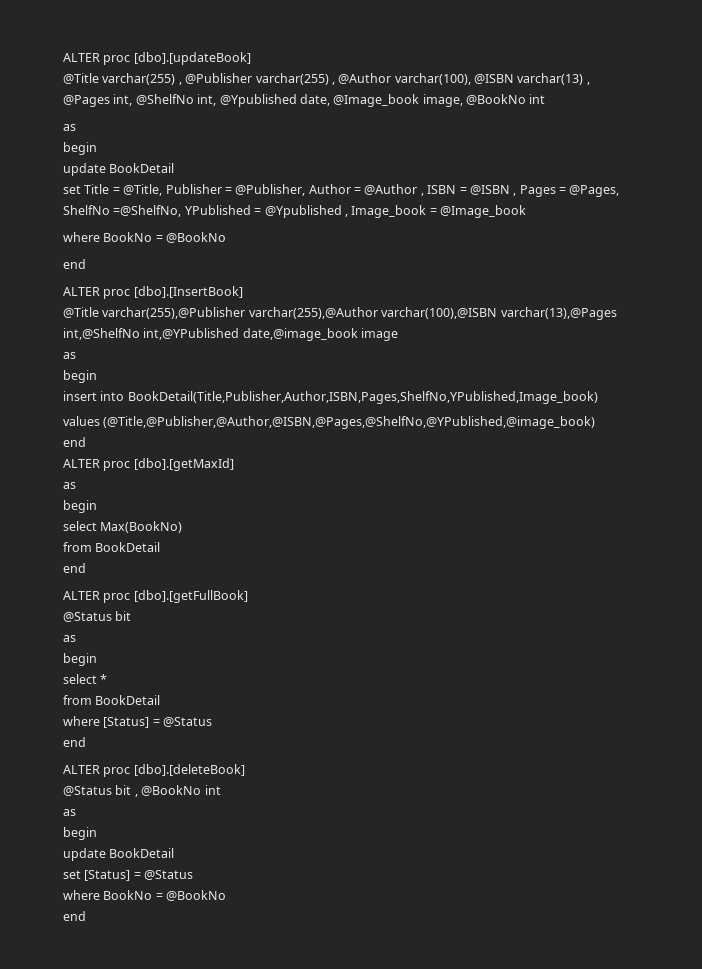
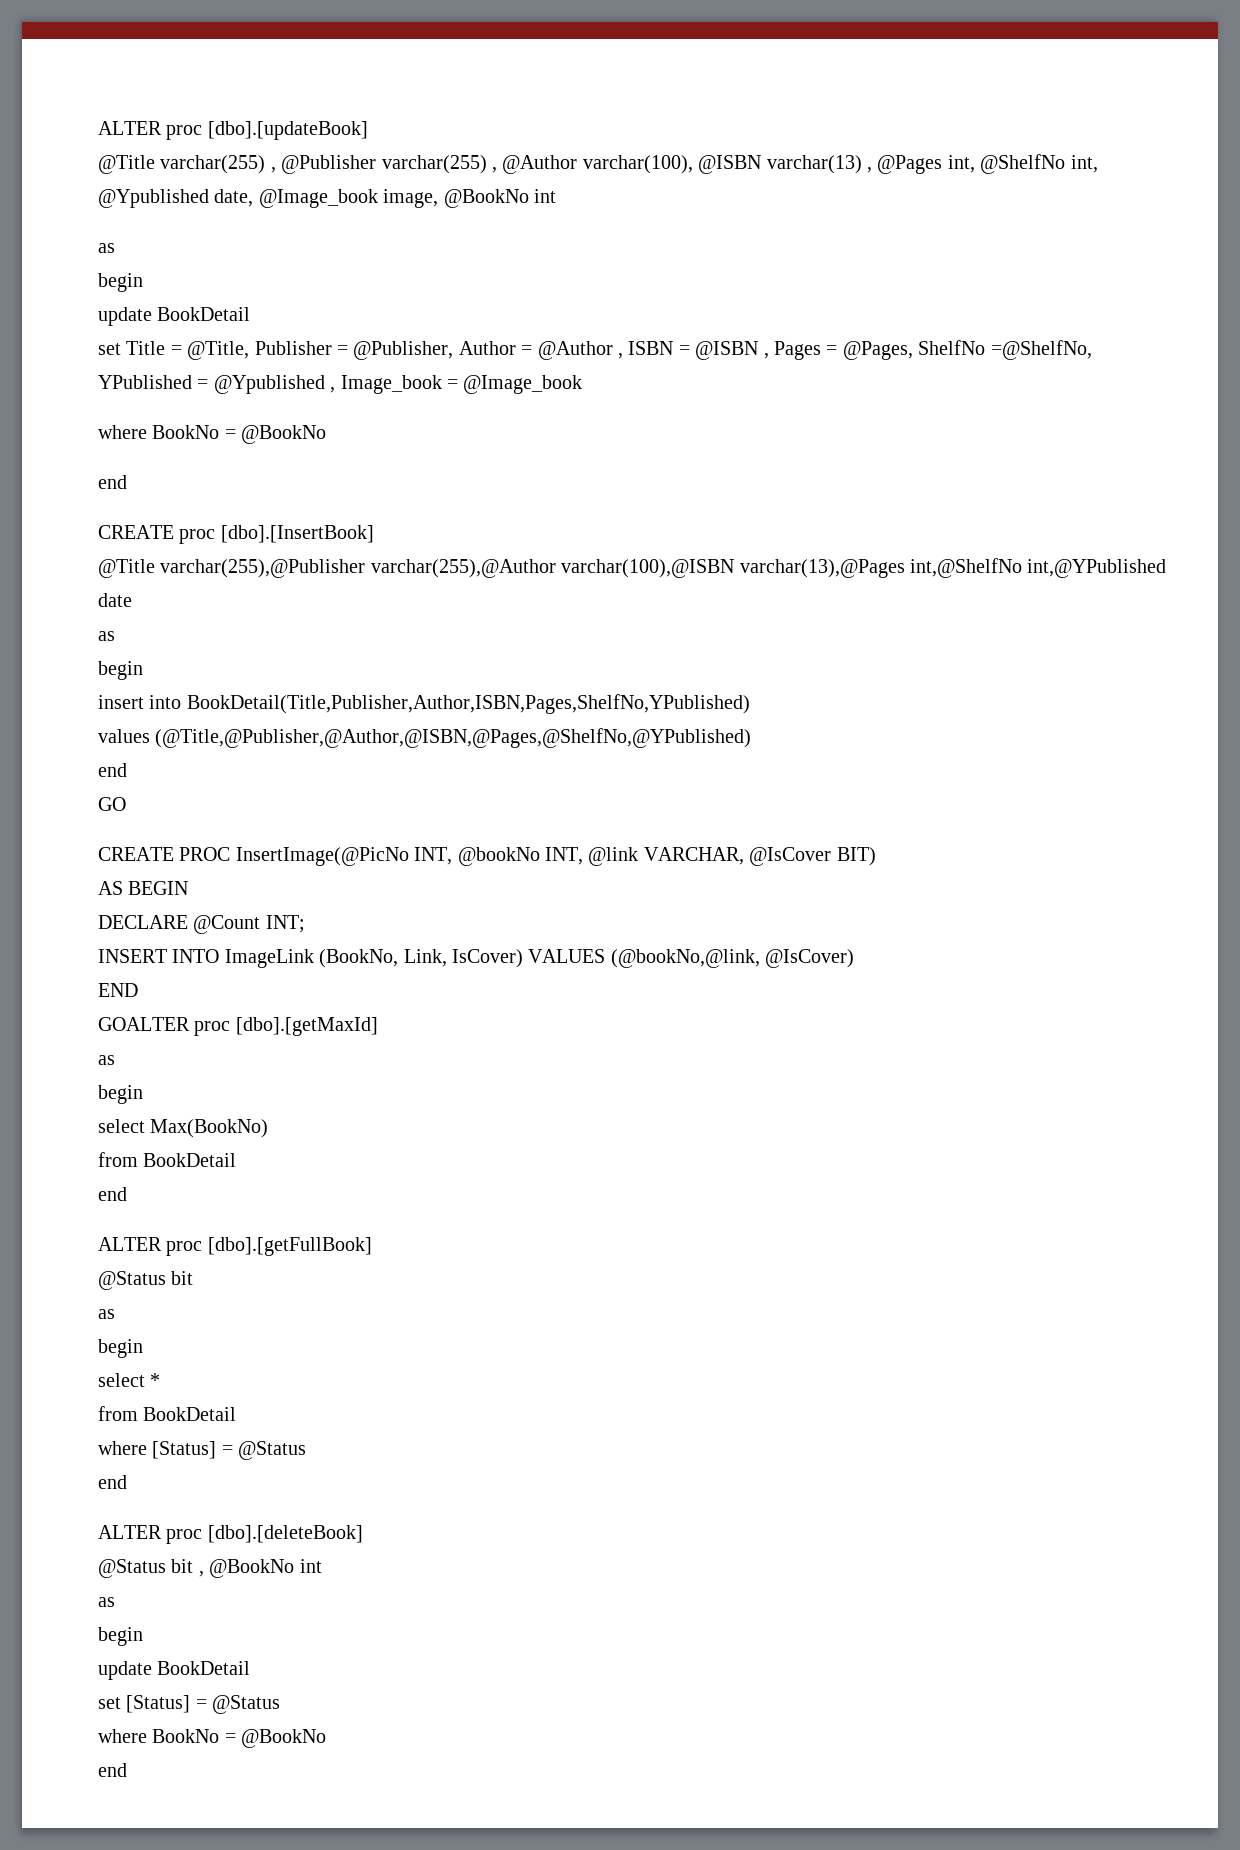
- ALTER proc [dbo].[InsertBook]
+ CREATE proc [dbo].[InsertBook]
- @Title varchar(255),@Publisher varchar(255),@Author varchar(100),@ISBN varchar(13),@Pages int,@ShelfNo int,@YPublished date,@image_book image
+ @Title varchar(255),@Publisher varchar(255),@Author varchar(100),@ISBN varchar(13),@Pages int,@ShelfNo int,@YPublished date
- insert into BookDetail(Title,Publisher,Author,ISBN,Pages,ShelfNo,YPublished,Image_book)
+ insert into BookDetail(Title,Publisher,Author,ISBN,Pages,ShelfNo,YPublished)
- values (@Title,@Publisher,@Author,@ISBN,@Pages,@ShelfNo,@YPublished,@image_book)
+ values (@Title,@Publisher,@Author,@ISBN,@Pages,@ShelfNo,@YPublished)
  end
- ALTER proc [dbo].[getMaxId]
+ GO
+ CREATE PROC InsertImage(@PicNo INT, @bookNo INT, @link VARCHAR, @IsCover BIT)
+ AS BEGIN
+ DECLARE @Count INT;
+ INSERT INTO ImageLink (BookNo, Link, IsCover) VALUES (@bookNo,@link, @IsCover)
+ END
+ GOALTER proc [dbo].[getMaxId]

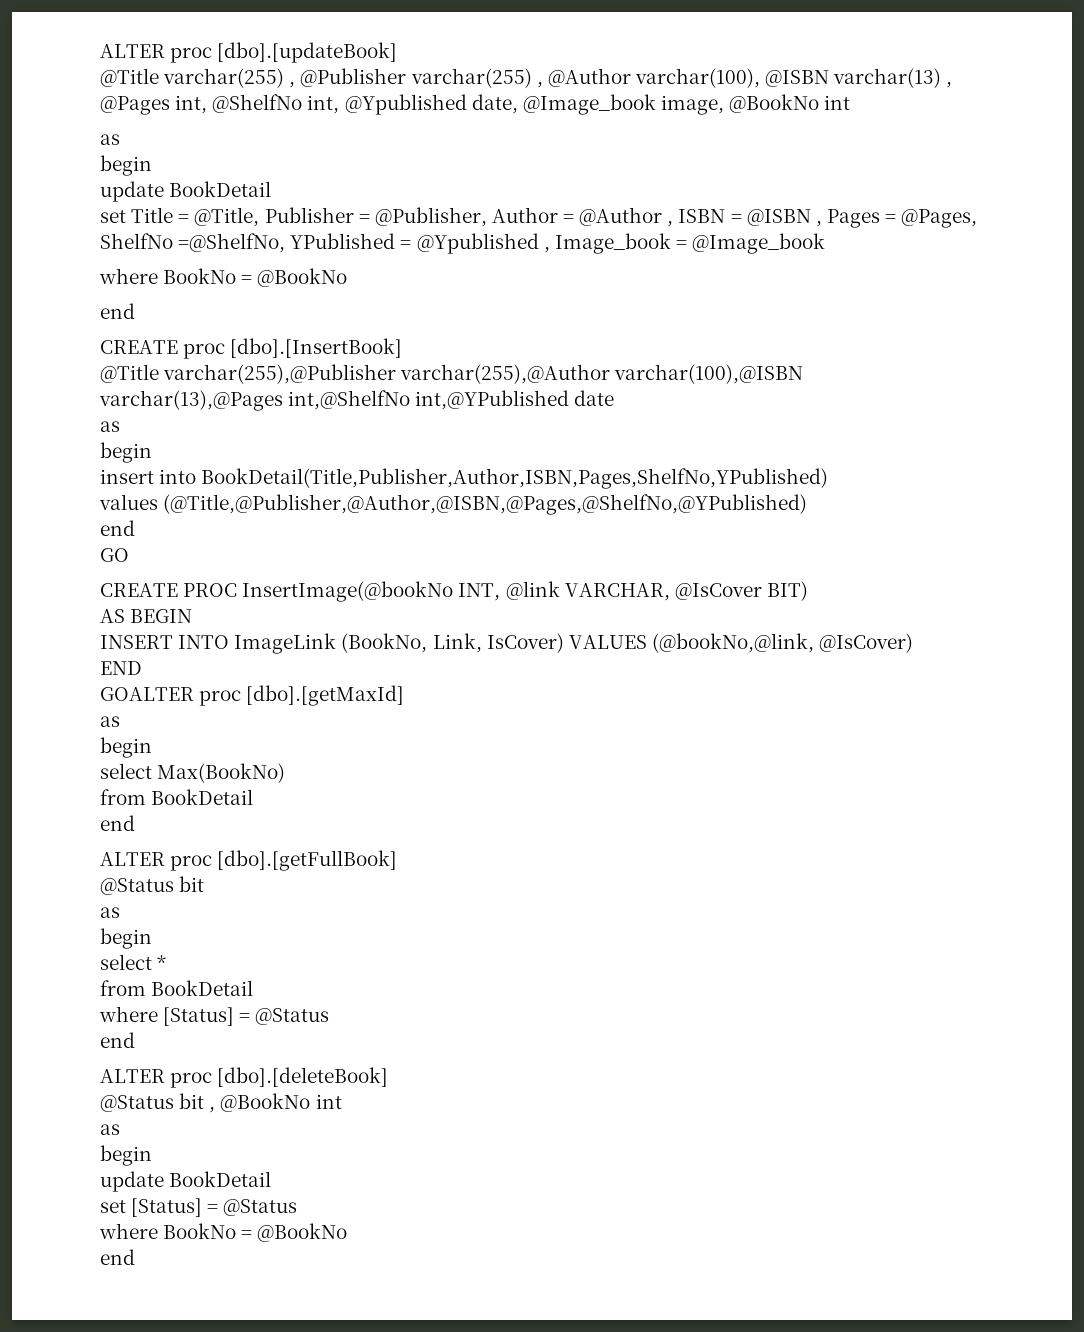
- CREATE PROC InsertImage(@PicNo INT, @bookNo INT, @link VARCHAR, @IsCover BIT)
+ CREATE PROC InsertImage(@bookNo INT, @link VARCHAR, @IsCover BIT)
- DECLARE @Count INT;

